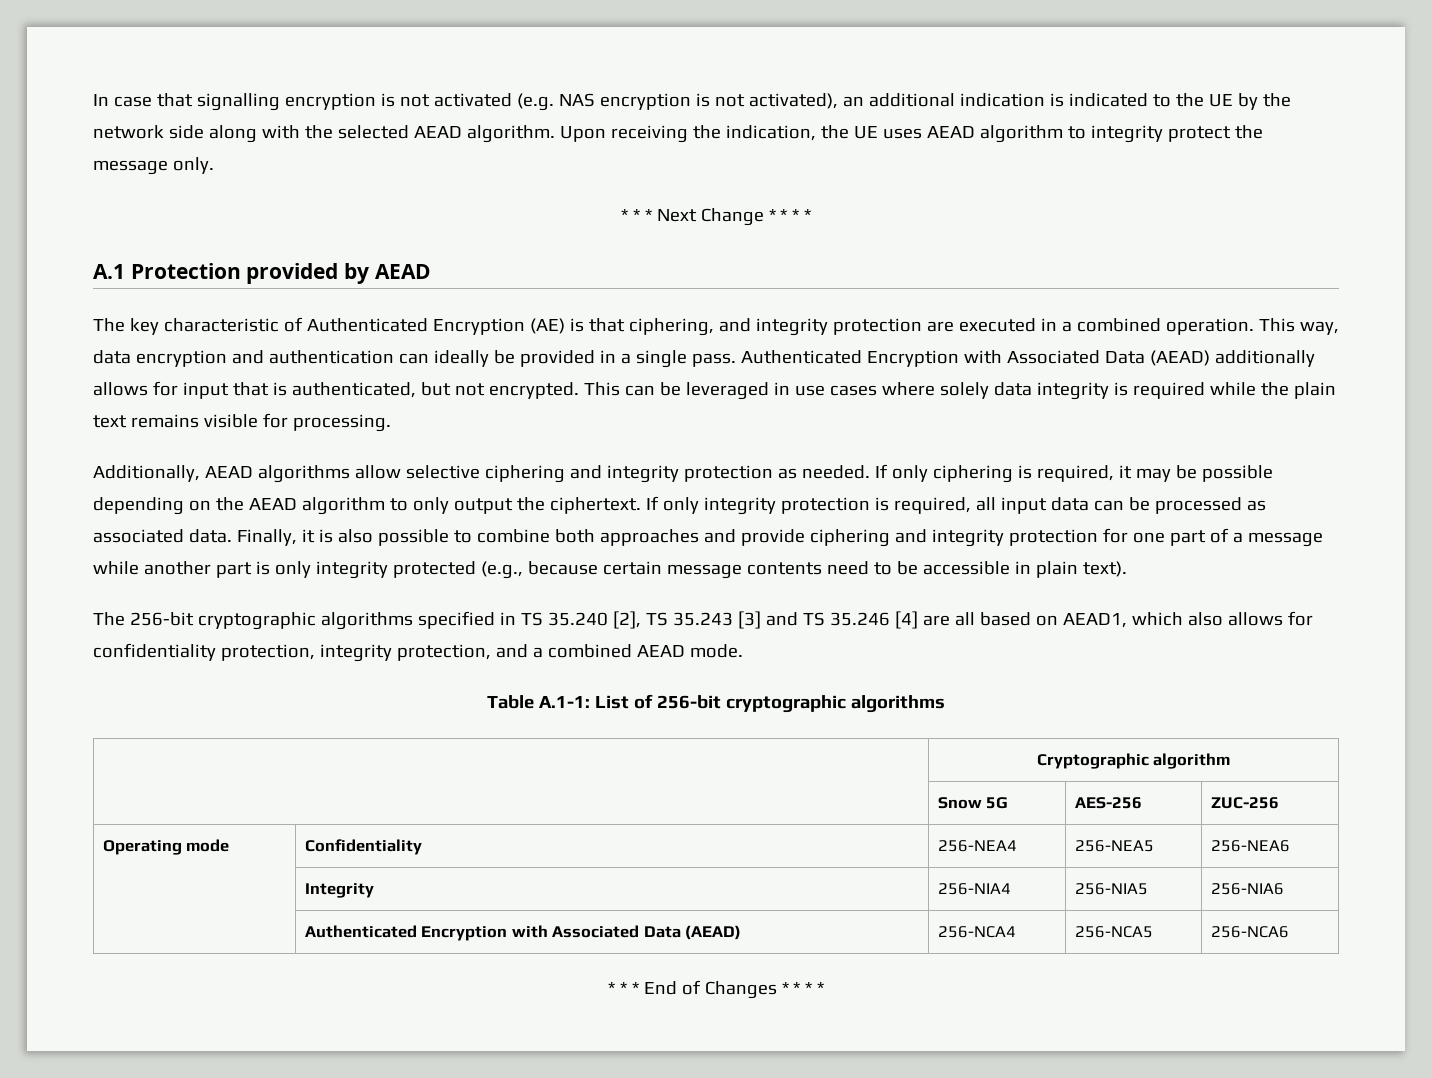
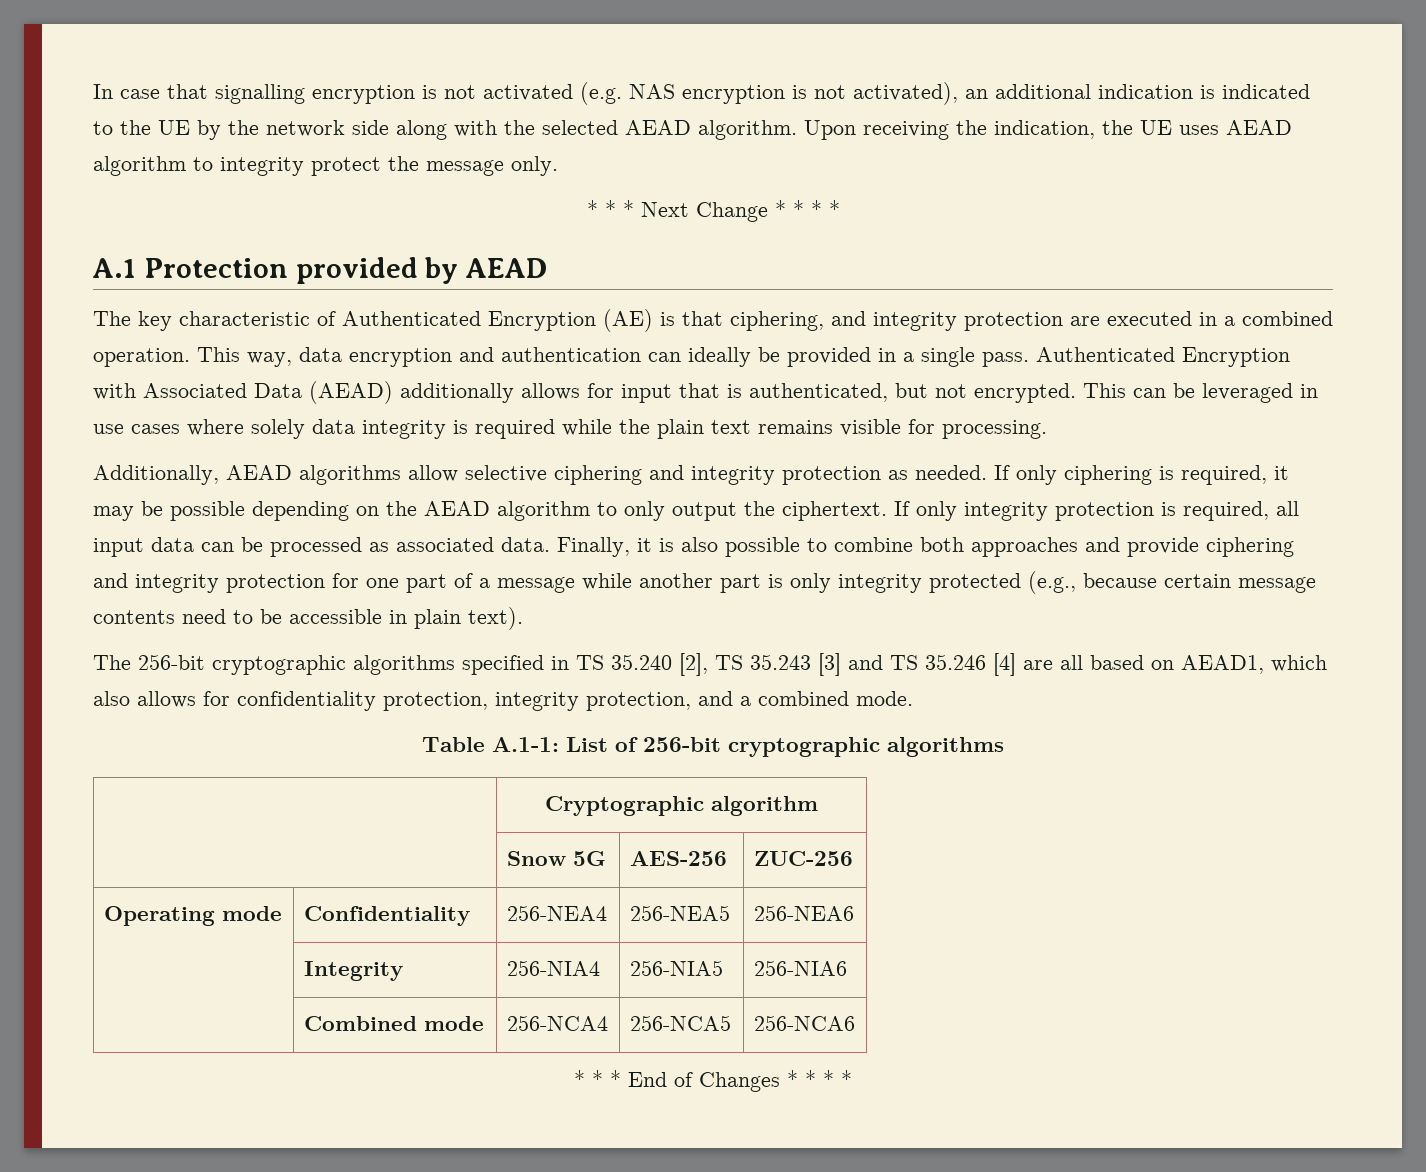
- The 256-bit cryptographic algorithms specified in TS 35.240 [2], TS 35.243 [3] and TS 35.246 [4] are all based on AEAD1, which also allows for confidentiality protection, integrity protection, and a combined AEAD mode.
+ The 256-bit cryptographic algorithms specified in TS 35.240 [2], TS 35.243 [3] and TS 35.246 [4] are all based on AEAD1, which also allows for confidentiality protection, integrity protection, and a combined mode.
- | Authenticated Encryption with Associated Data (AEAD) | 256-NCA4 | 256-NCA5 | 256-NCA6
+ | Combined mode | 256-NCA4 | 256-NCA5 | 256-NCA6

